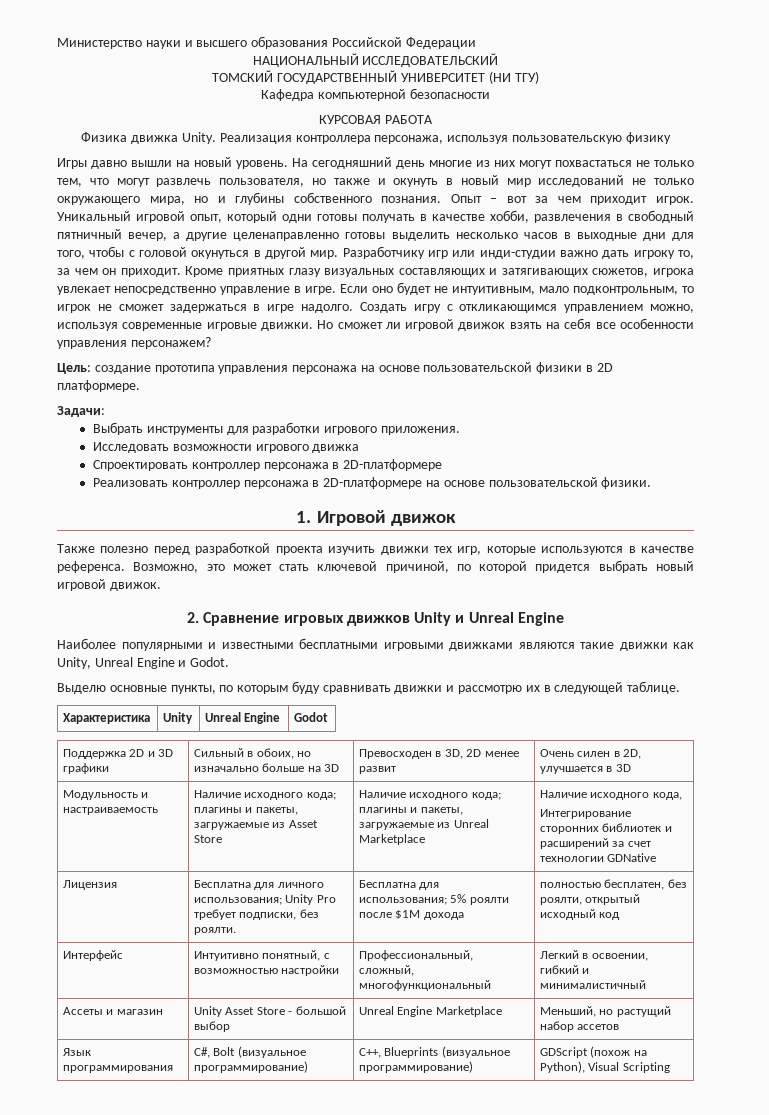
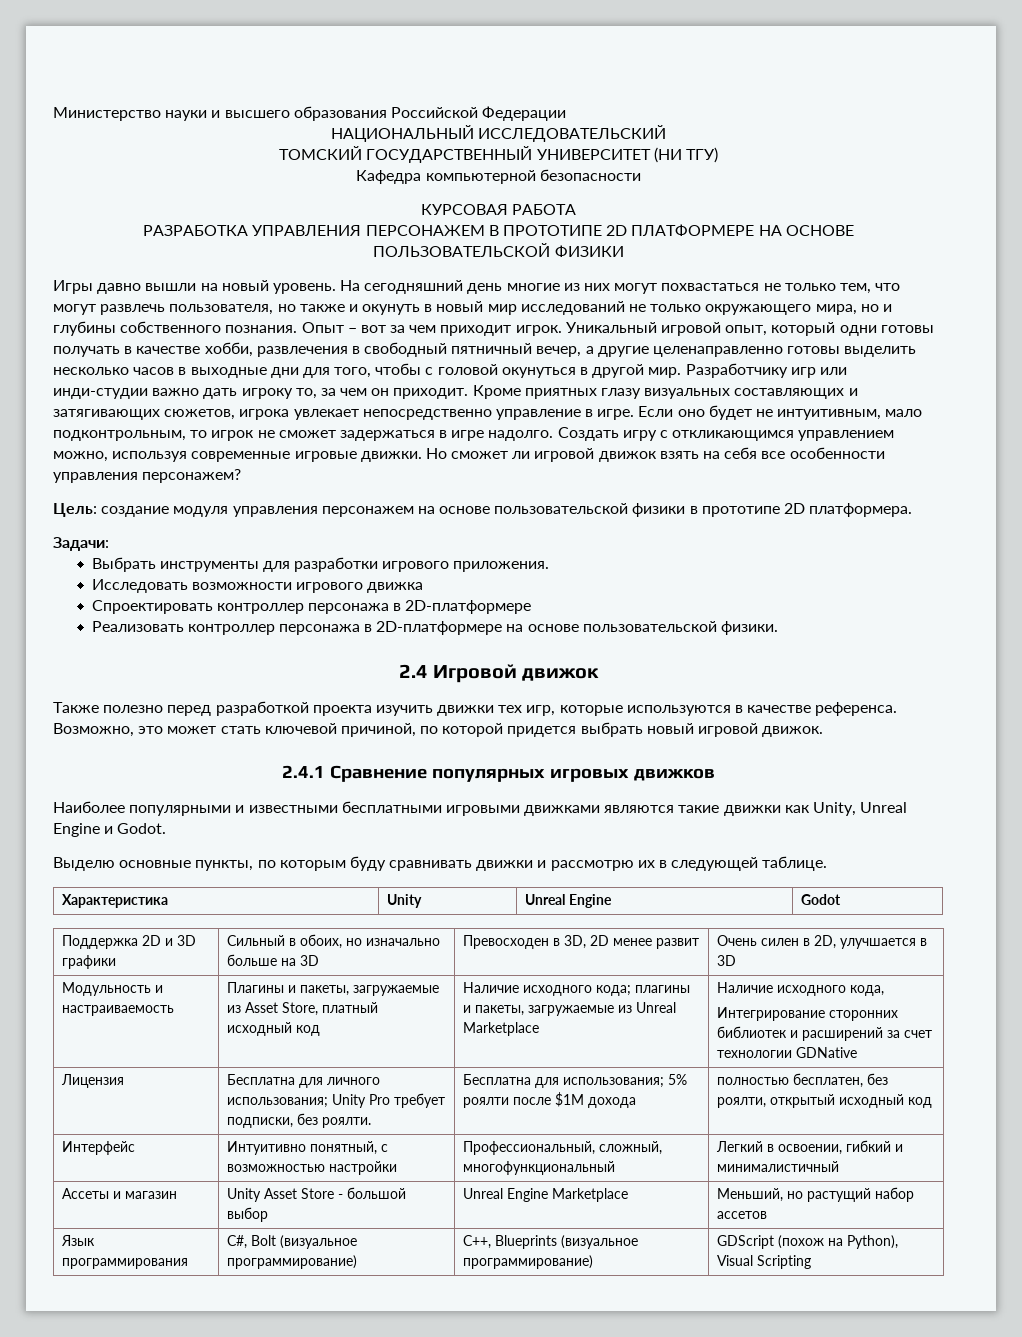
- Физика движка Unity. Реализация контроллера персонажа, используя пользовательскую физику
+ РАЗРАБОТКА УПРАВЛЕНИЯ ПЕРСОНАЖЕМ В ПРОТОТИПЕ 2D ПЛАТФОРМЕРЕ НА ОСНОВЕ ПОЛЬЗОВАТЕЛЬСКОЙ ФИЗИКИ
- Цель: создание прототипа управления персонажа на основе пользовательской физики в 2D платформере.
+ Цель: создание модуля управления персонажем на основе пользовательской физики в прототипе 2D платформера.
- 1. Игровой движок
+ 2.4 Игровой движок
- 2. Сравнение игровых движков Unity и Unreal Engine
+ 2.4.1 Сравнение популярных игровых движков
- Модульность и настраиваемость | Наличие исходного кода; плагины и пакеты, загружаемые из Asset Store | Наличие исходного кода; плагины и пакеты, загружаемые из Unreal Marketplace | Наличие исходного кода,
+ Модульность и настраиваемость | Плагины и пакеты, загружаемые из Asset Store, платный исходный код | Наличие исходного кода; плагины и пакеты, загружаемые из Unreal Marketplace | Наличие исходного кода,

